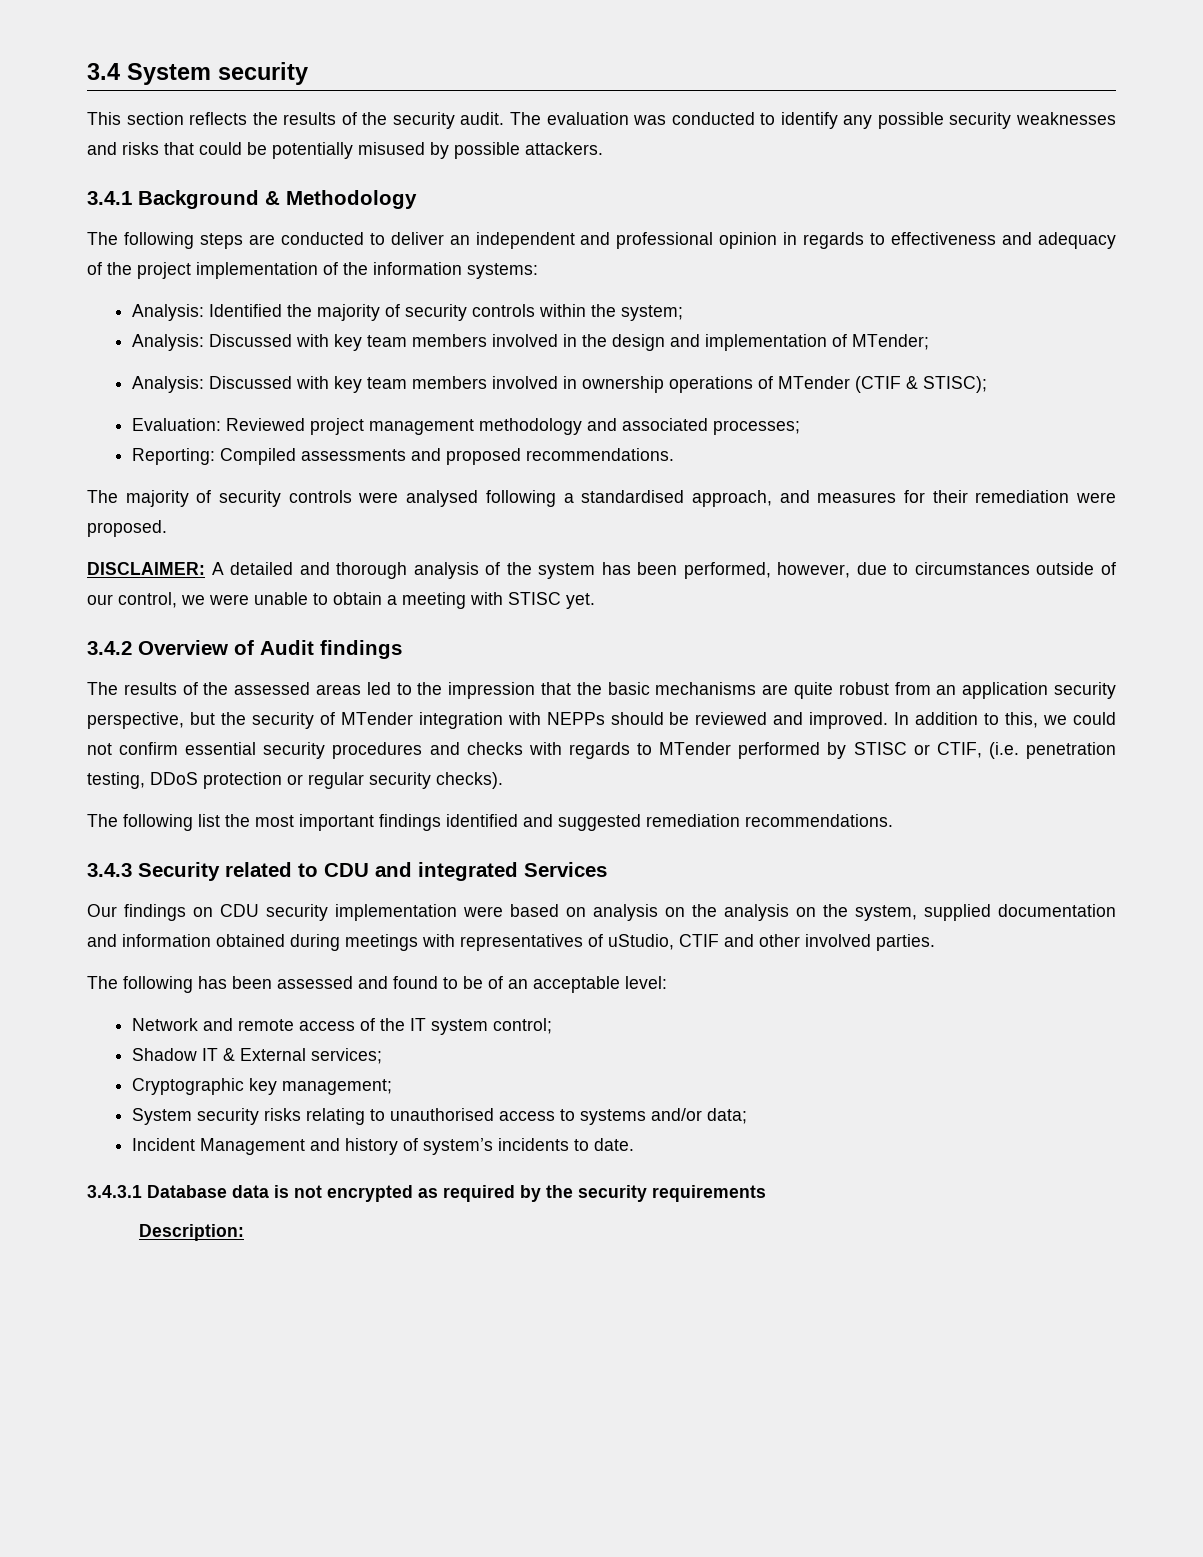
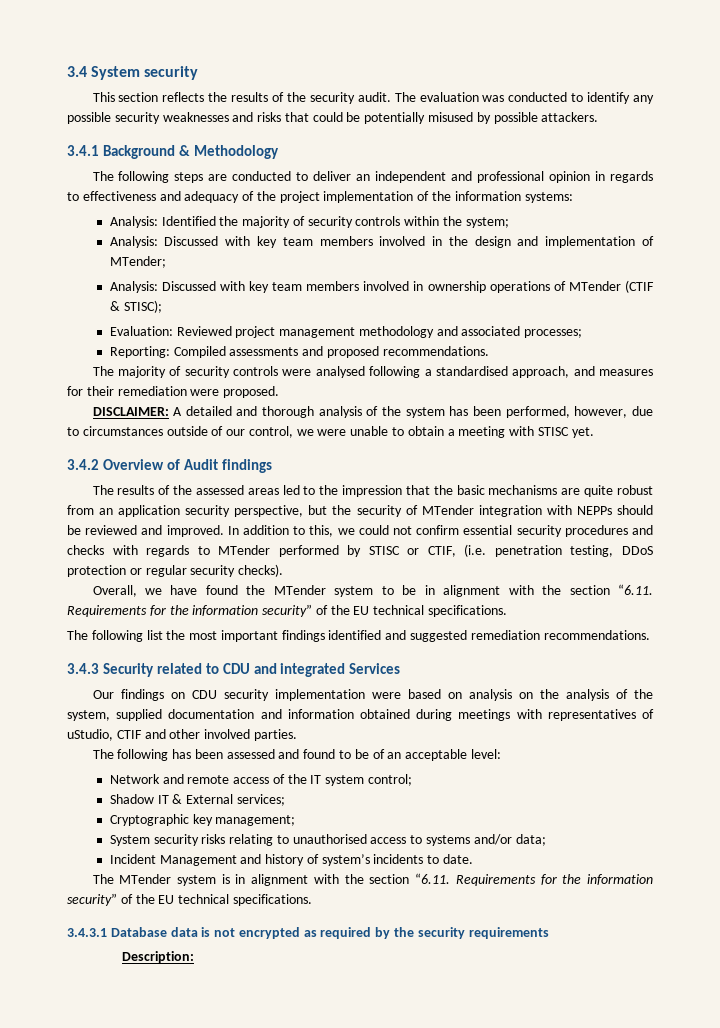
+ Overall, we have found the MTender system to be in alignment with the section “6.11. Requirements for the information security” of the EU technical specifications.
- Our findings on CDU security implementation were based on analysis on the analysis on the system, supplied documentation and information obtained during meetings with representatives of uStudio, CTIF and other involved parties.
+ Our findings on CDU security implementation were based on analysis on the analysis of the system, supplied documentation and information obtained during meetings with representatives of uStudio, CTIF and other involved parties.
+ The MTender system is in alignment with the section “6.11. Requirements for the information security” of the EU technical specifications.

